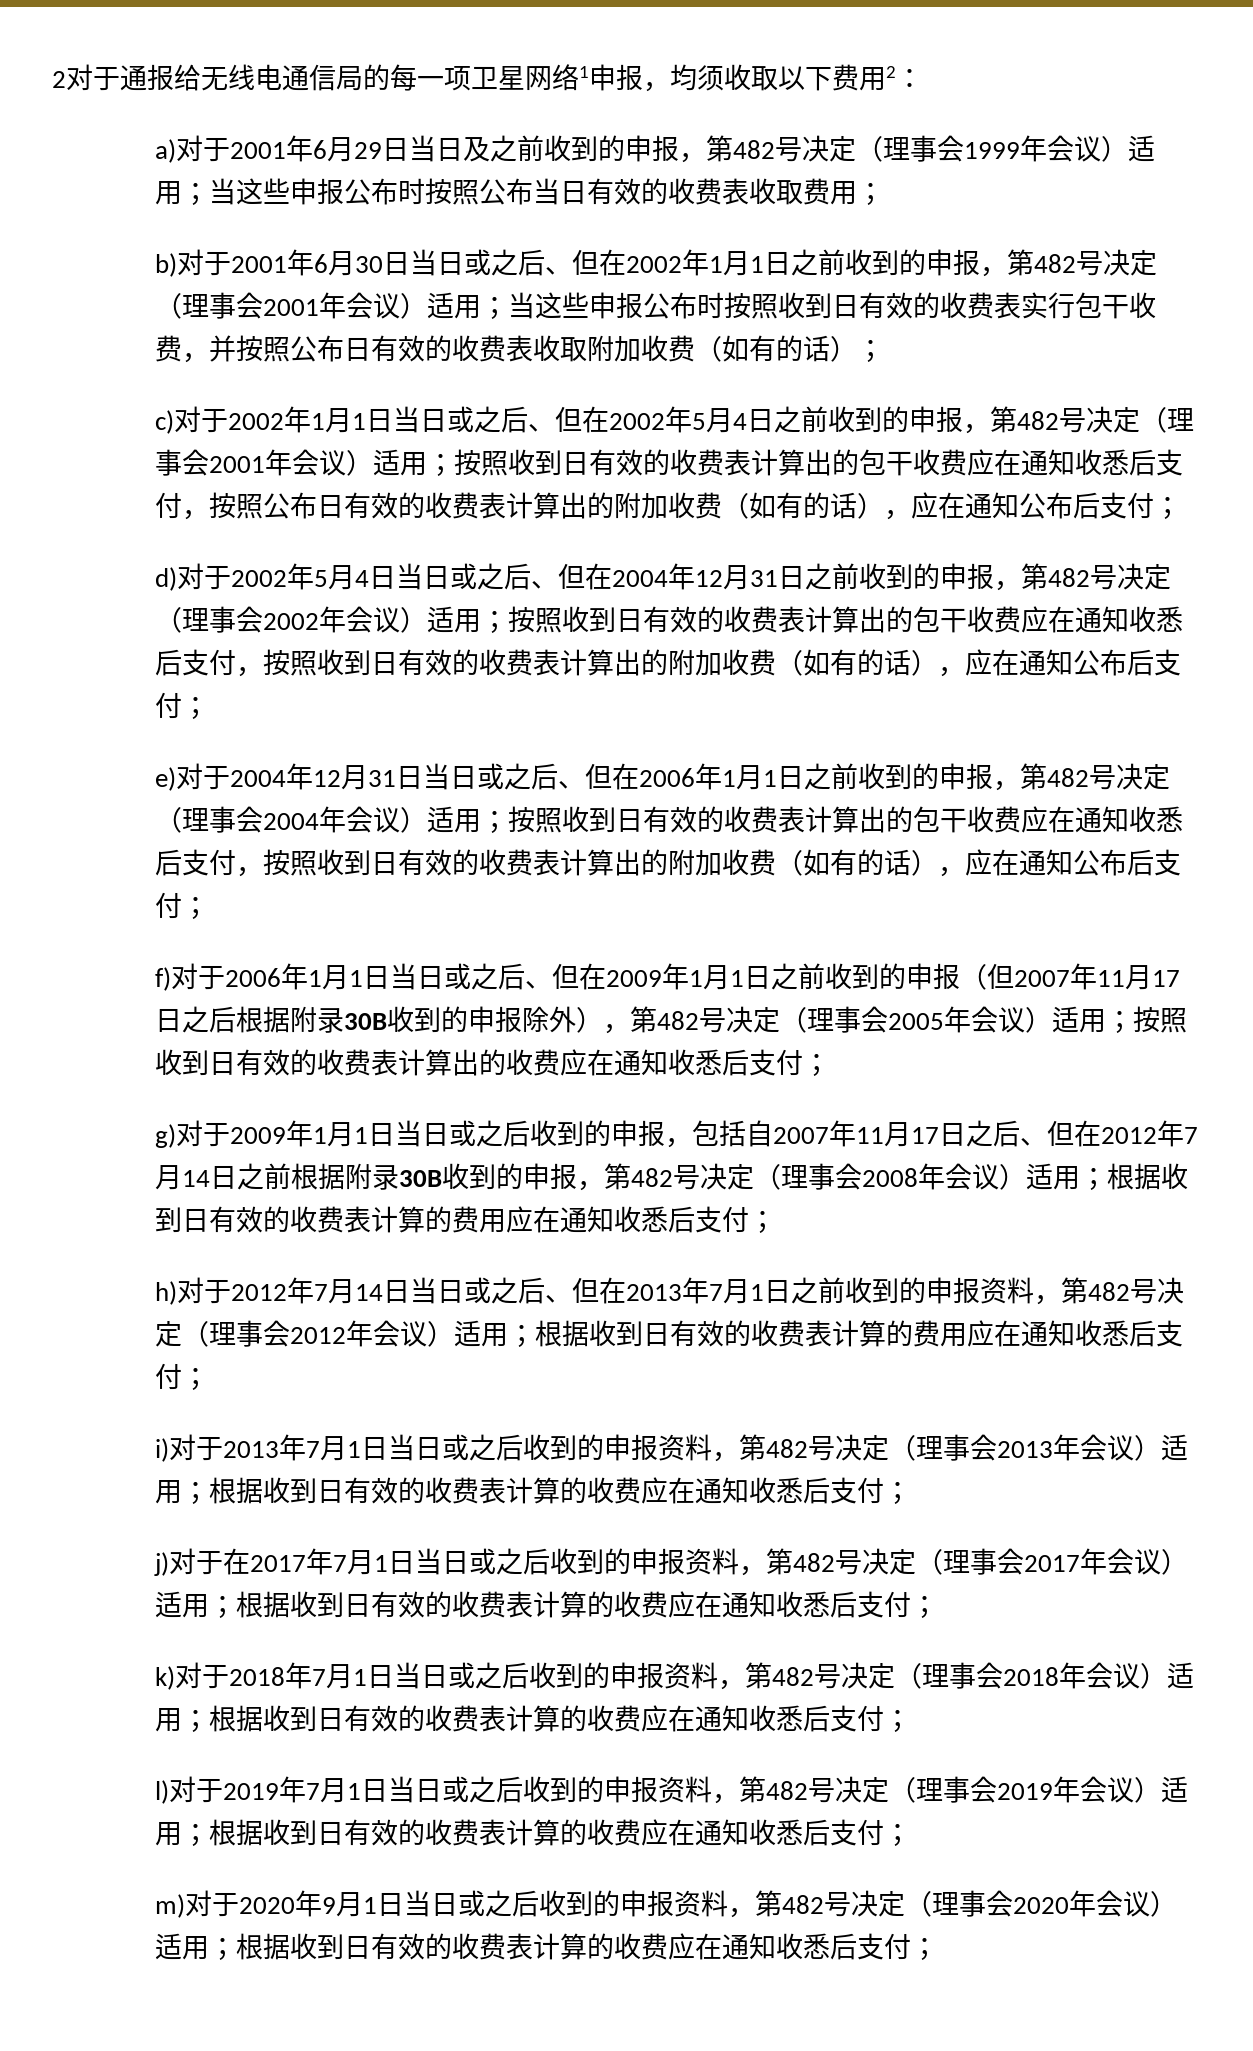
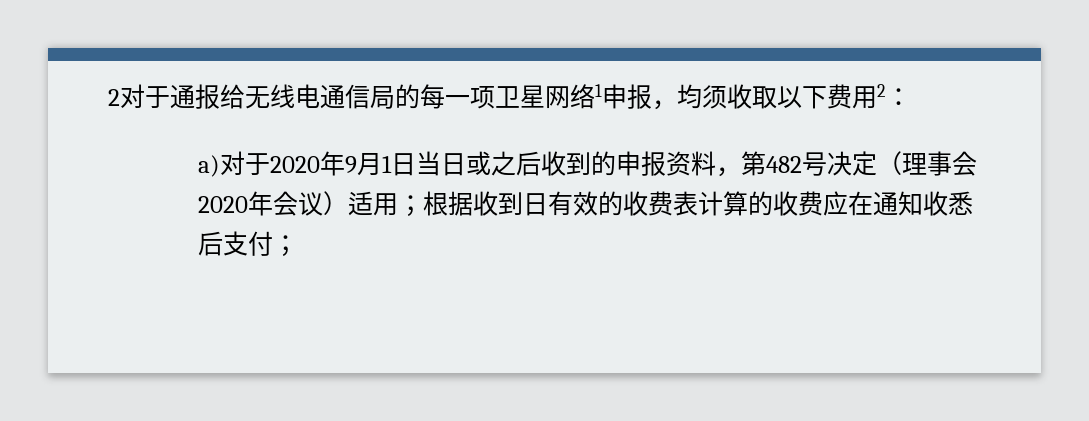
- a)对于2001年6月29日当日及之前收到的申报，第482号决定（理事会1999年会议）适用；当这些申报公布时按照公布当日有效的收费表收取费用；
- b)对于2001年6月30日当日或之后、但在2002年1月1日之前收到的申报，第482号决定（理事会2001年会议）适用；当这些申报公布时按照收到日有效的收费表实行包干收费，并按照公布日有效的收费表收取附加收费（如有的话）；
- c)对于2002年1月1日当日或之后、但在2002年5月4日之前收到的申报，第482号决定（理事会2001年会议）适用；按照收到日有效的收费表计算出的包干收费应在通知收悉后支付，按照公布日有效的收费表计算出的附加收费（如有的话），应在通知公布后支付；
- d)对于2002年5月4日当日或之后、但在2004年12月31日之前收到的申报，第482号决定（理事会2002年会议）适用；按照收到日有效的收费表计算出的包干收费应在通知收悉后支付，按照收到日有效的收费表计算出的附加收费（如有的话），应在通知公布后支付；
- e)对于2004年12月31日当日或之后、但在2006年1月1日之前收到的申报，第482号决定（理事会2004年会议）适用；按照收到日有效的收费表计算出的包干收费应在通知收悉后支付，按照收到日有效的收费表计算出的附加收费（如有的话），应在通知公布后支付；
- f)对于2006年1月1日当日或之后、但在2009年1月1日之前收到的申报（但2007年11月17日之后根据附录30B收到的申报除外），第482号决定（理事会2005年会议）适用；按照收到日有效的收费表计算出的收费应在通知收悉后支付；
- g)对于2009年1月1日当日或之后收到的申报，包括自2007年11月17日之后、但在2012年7月14日之前根据附录30B收到的申报，第482号决定（理事会2008年会议）适用；根据收到日有效的收费表计算的费用应在通知收悉后支付；
- h)对于2012年7月14日当日或之后、但在2013年7月1日之前收到的申报资料，第482号决定（理事会2012年会议）适用；根据收到日有效的收费表计算的费用应在通知收悉后支付；
- i)对于2013年7月1日当日或之后收到的申报资料，第482号决定（理事会2013年会议）适用；根据收到日有效的收费表计算的收费应在通知收悉后支付；
- j)对于在2017年7月1日当日或之后收到的申报资料，第482号决定（理事会2017年会议）适用；根据收到日有效的收费表计算的收费应在通知收悉后支付；
- k)对于2018年7月1日当日或之后收到的申报资料，第482号决定（理事会2018年会议）适用；根据收到日有效的收费表计算的收费应在通知收悉后支付；
- l)对于2019年7月1日当日或之后收到的申报资料，第482号决定（理事会2019年会议）适用；根据收到日有效的收费表计算的收费应在通知收悉后支付；
- m)对于2020年9月1日当日或之后收到的申报资料，第482号决定（理事会2020年会议）适用；根据收到日有效的收费表计算的收费应在通知收悉后支付；
+ a)对于2020年9月1日当日或之后收到的申报资料，第482号决定（理事会2020年会议）适用；根据收到日有效的收费表计算的收费应在通知收悉后支付；

